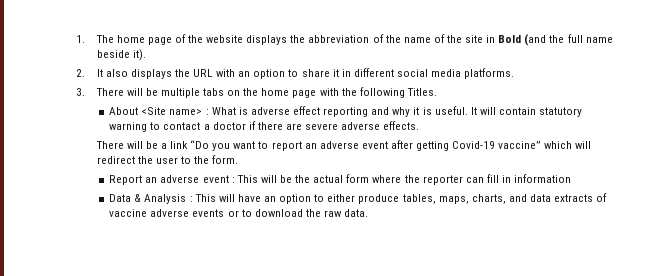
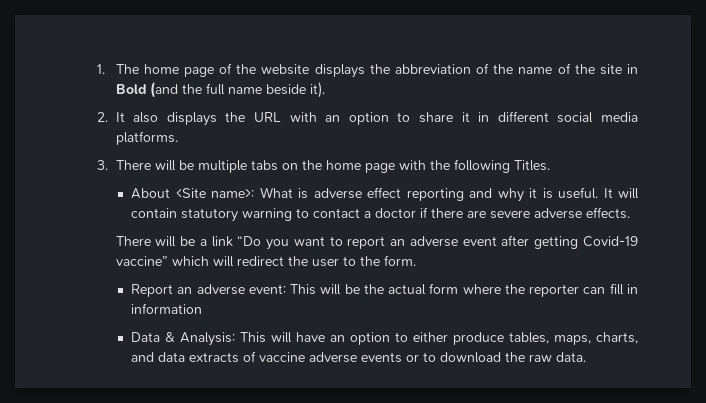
- About <Site name> : What is adverse effect reporting and why it is useful.
+ About <Site name>: What is adverse effect reporting and why it is useful.
- Report an adverse event : This will be the actual form where the reporter can fill in information
+ Report an adverse event: This will be the actual form where the reporter can fill in information
- Data & Analysis : This will have an option to either produce tables, maps, charts, and data extracts of vaccine adverse events or to download the raw data.
+ Data & Analysis: This will have an option to either produce tables, maps, charts, and data extracts of vaccine adverse events or to download the raw data.

